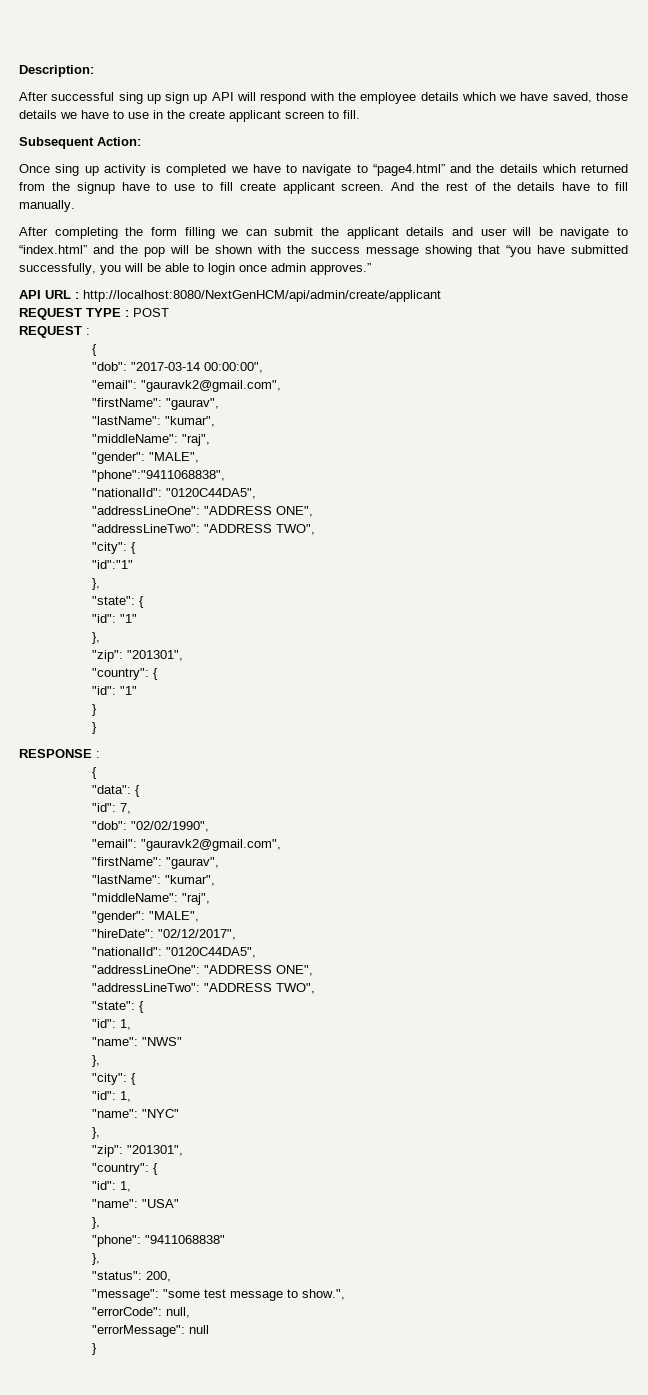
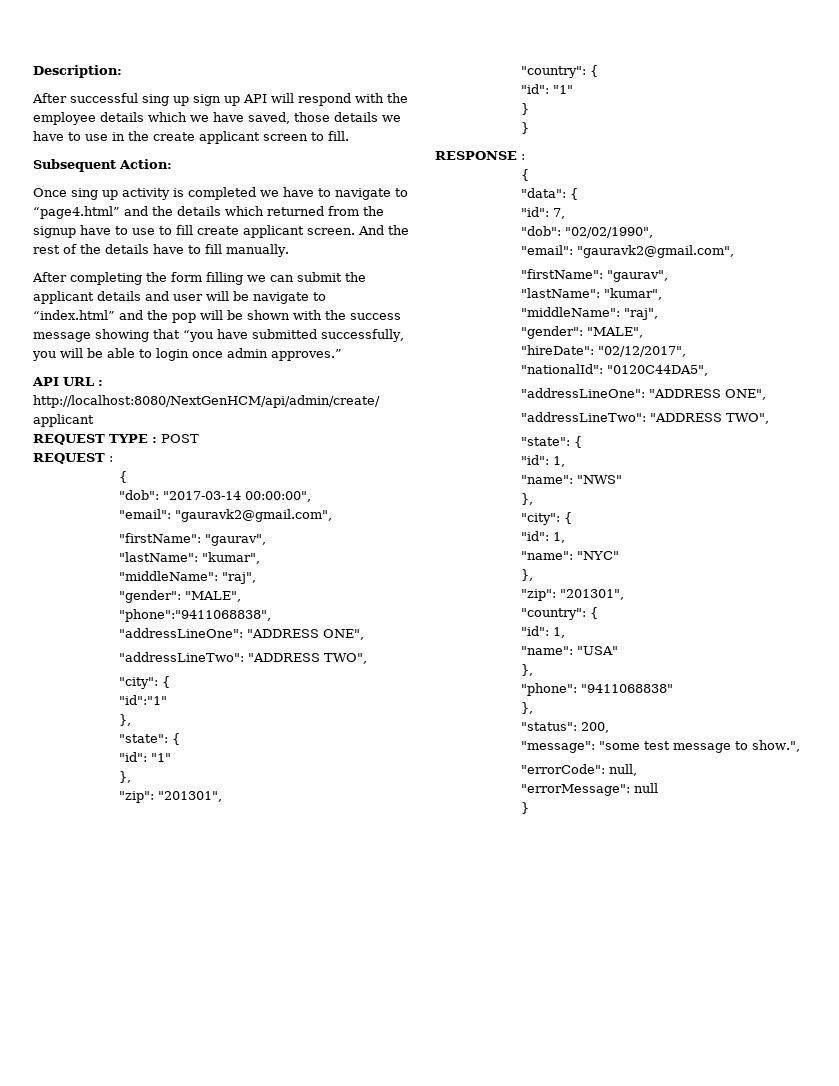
  "phone":"9411068838",
- "nationalId": "0120C44DA5",

